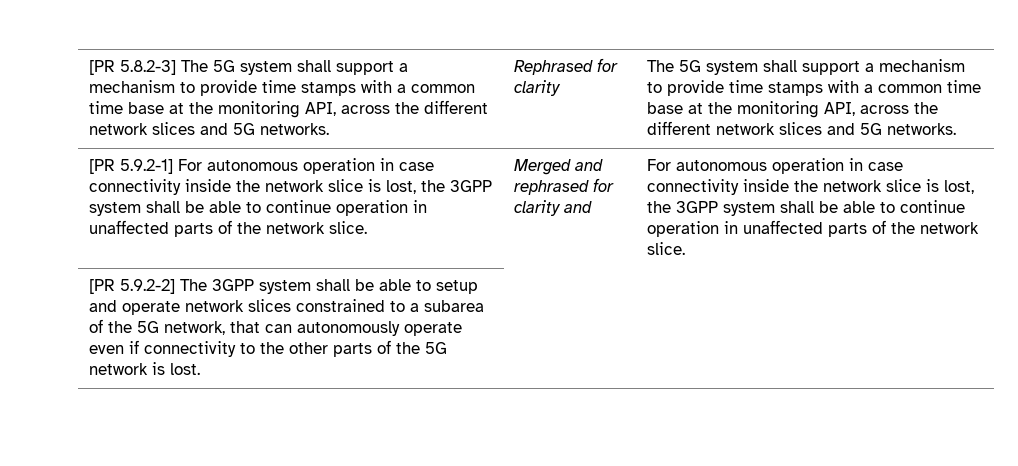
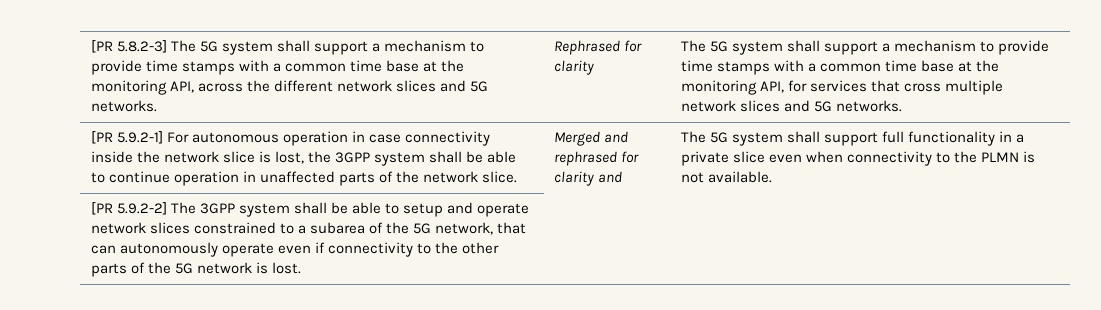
- Rephrased for clarity | The 5G system shall support a mechanism to provide time stamps with a common time base at the monitoring API, across the different network slices and 5G networks.
+ Rephrased for clarity | The 5G system shall support a mechanism to provide time stamps with a common time base at the monitoring API, for services that cross multiple network slices and 5G networks.
- Merged and rephrased for clarity and | For autonomous operation in case connectivity inside the network slice is lost, the 3GPP system shall be able to continue operation in unaffected parts of the network slice.
+ Merged and rephrased for clarity and | The 5G system shall support full functionality in a private slice even when connectivity to the PLMN is not available.

